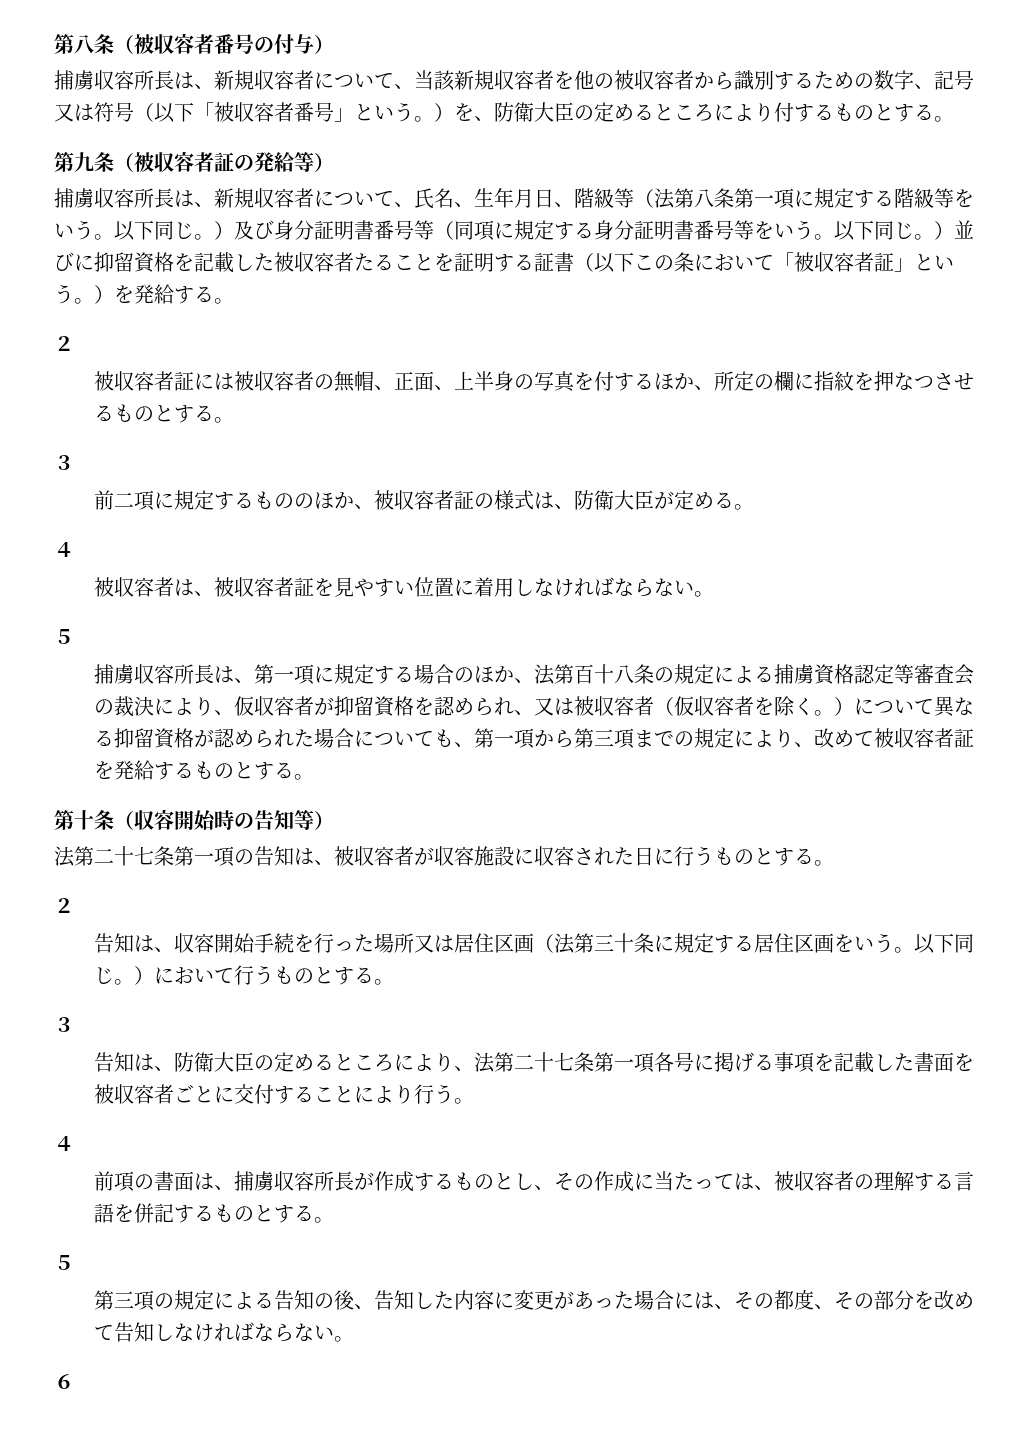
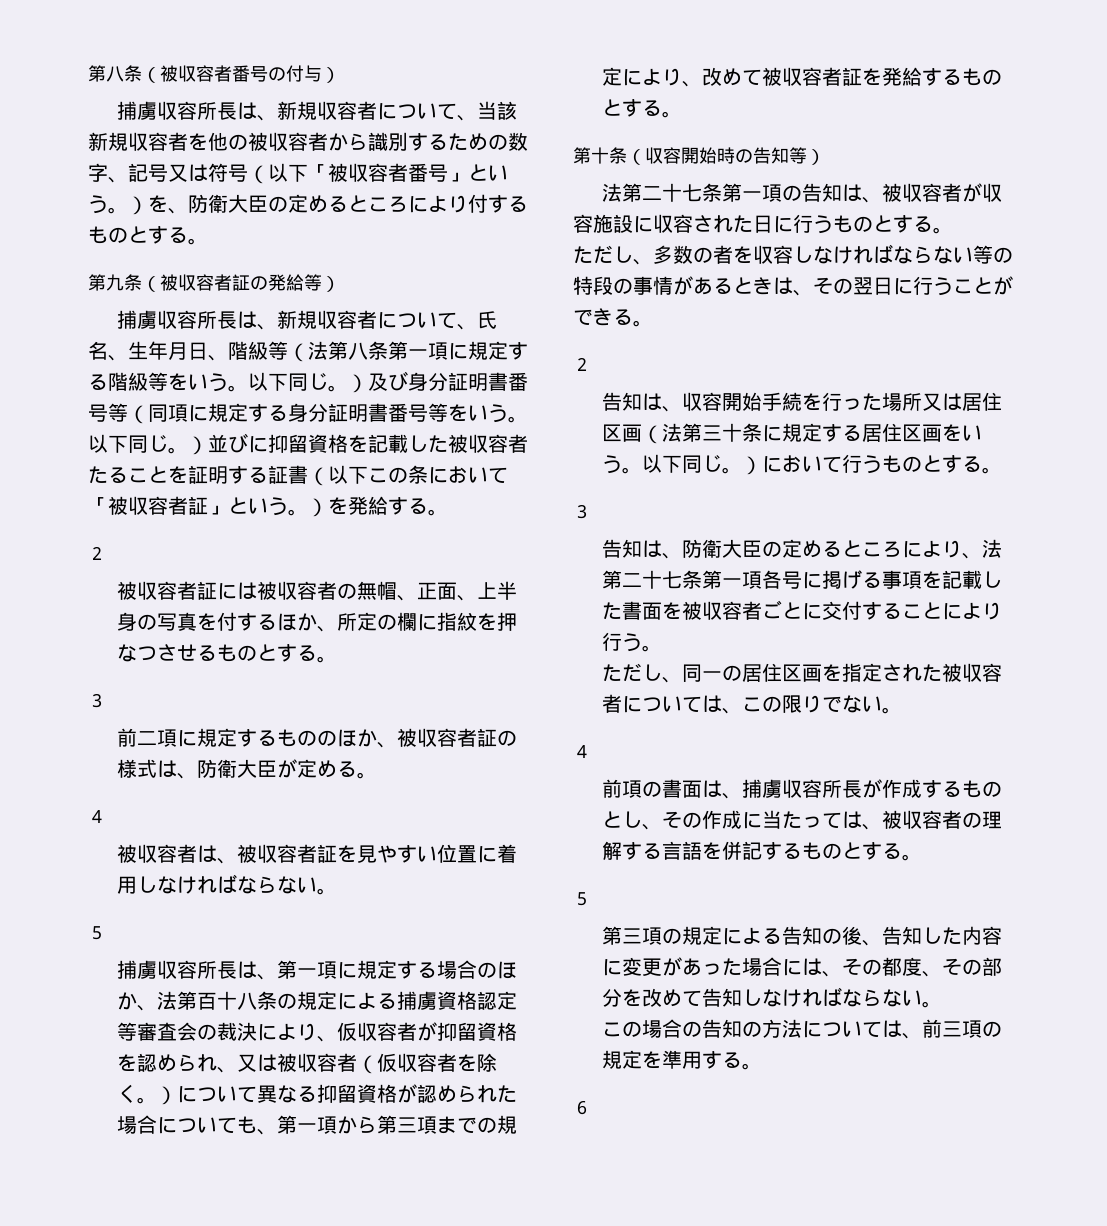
+ ただし、多数の者を収容しなければならない等の特段の事情があるときは、その翌日に行うことができる。
+ ただし、同一の居住区画を指定された被収容者については、この限りでない。
+ この場合の告知の方法については、前三項の規定を準用する。

